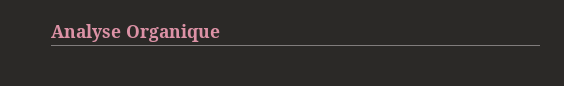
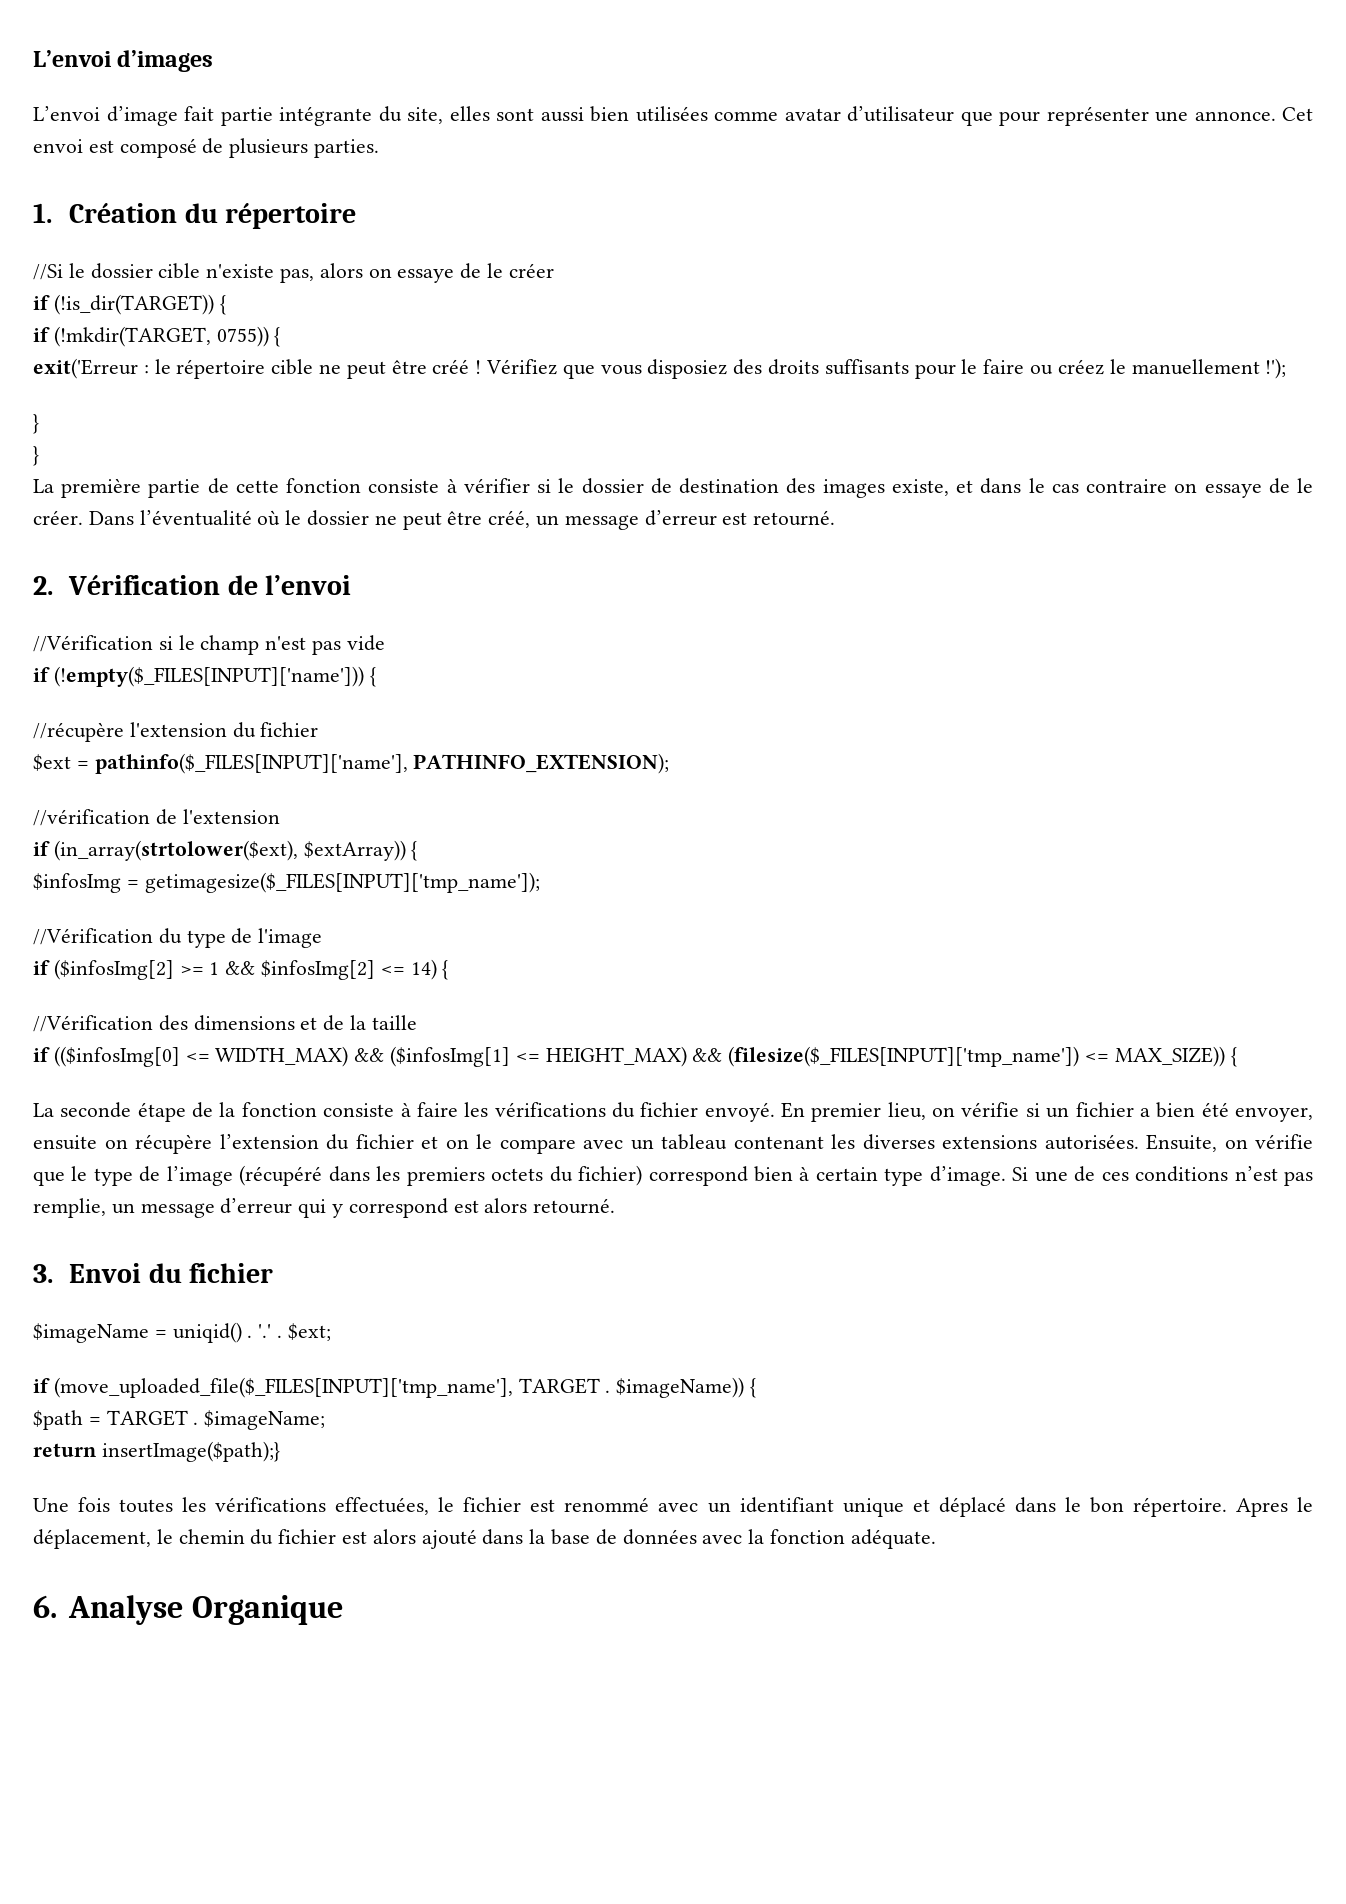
- Analyse Organique
+ L’envoi d’images
+ L’envoi d’image fait partie intégrante du site, elles sont aussi bien utilisées comme avatar d’utilisateur que pour représenter une annonce. Cet envoi est composé de plusieurs parties.
+ 1. Création du répertoire
+ //Si le dossier cible n'existe pas, alors on essaye de le créer
+ if (!is_dir(TARGET)) {
+ if (!mkdir(TARGET, 0755)) {
+ exit('Erreur : le répertoire cible ne peut être créé ! Vérifiez que vous disposiez des droits suffisants pour le faire ou créez le manuellement !');
+ }
+ }
+ La première partie de cette fonction consiste à vérifier si le dossier de destination des images existe, et dans le cas contraire on essaye de le créer. Dans l’éventualité où le dossier ne peut être créé, un message d’erreur est retourné.
+ 2. Vérification de l’envoi
+ //Vérification si le champ n'est pas vide
+ if (!empty($_FILES[INPUT]['name'])) {
+ //récupère l'extension du fichier
+ $ext = pathinfo($_FILES[INPUT]['name'], PATHINFO_EXTENSION);
+ //vérification de l'extension
+ if (in_array(strtolower($ext), $extArray)) {
+ $infosImg = getimagesize($_FILES[INPUT]['tmp_name']);
+ //Vérification du type de l'image
+ if ($infosImg[2] >= 1 && $infosImg[2] <= 14) {
+ //Vérification des dimensions et de la taille
+ if (($infosImg[0] <= WIDTH_MAX) && ($infosImg[1] <= HEIGHT_MAX) && (filesize($_FILES[INPUT]['tmp_name']) <= MAX_SIZE)) {
+ La seconde étape de la fonction consiste à faire les vérifications du fichier envoyé. En premier lieu, on vérifie si un fichier a bien été envoyer, ensuite on récupère l’extension du fichier et on le compare avec un tableau contenant les diverses extensions autorisées. Ensuite, on vérifie que le type de l’image (récupéré dans les premiers octets du fichier) correspond bien à certain type d’image. Si une de ces conditions n’est pas remplie, un message d’erreur qui y correspond est alors retourné.
+ 3. Envoi du fichier
+ $imageName = uniqid() . '.' . $ext;
+ if (move_uploaded_file($_FILES[INPUT]['tmp_name'], TARGET . $imageName)) {
+ $path = TARGET . $imageName;
+ return insertImage($path);}
+ Une fois toutes les vérifications effectuées, le fichier est renommé avec un identifiant unique et déplacé dans le bon répertoire. Apres le déplacement, le chemin du fichier est alors ajouté dans la base de données avec la fonction adéquate.
+ 6. Analyse Organique

